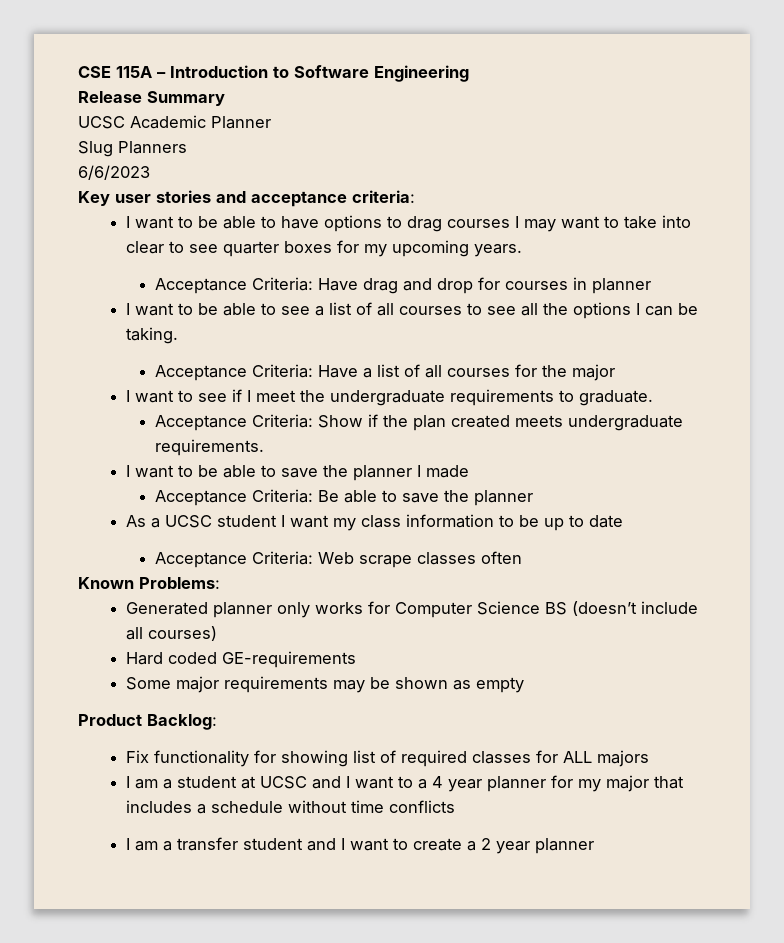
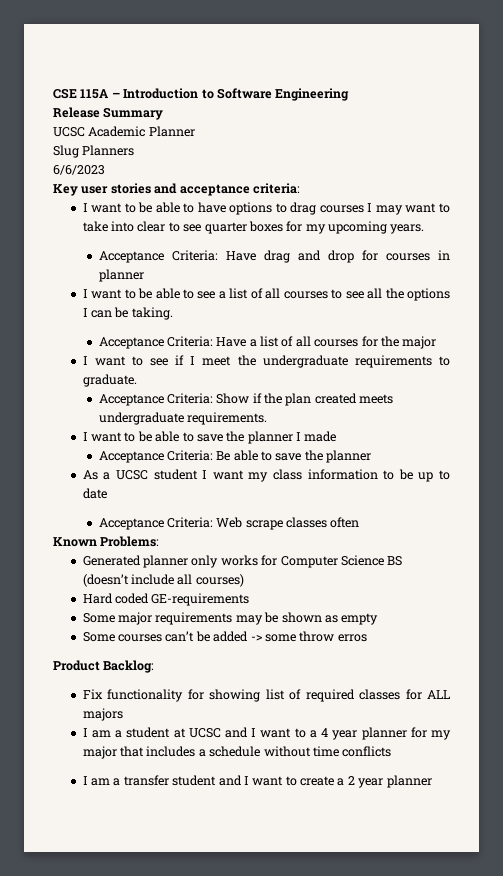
+ Some courses can’t be added -> some throw erros

